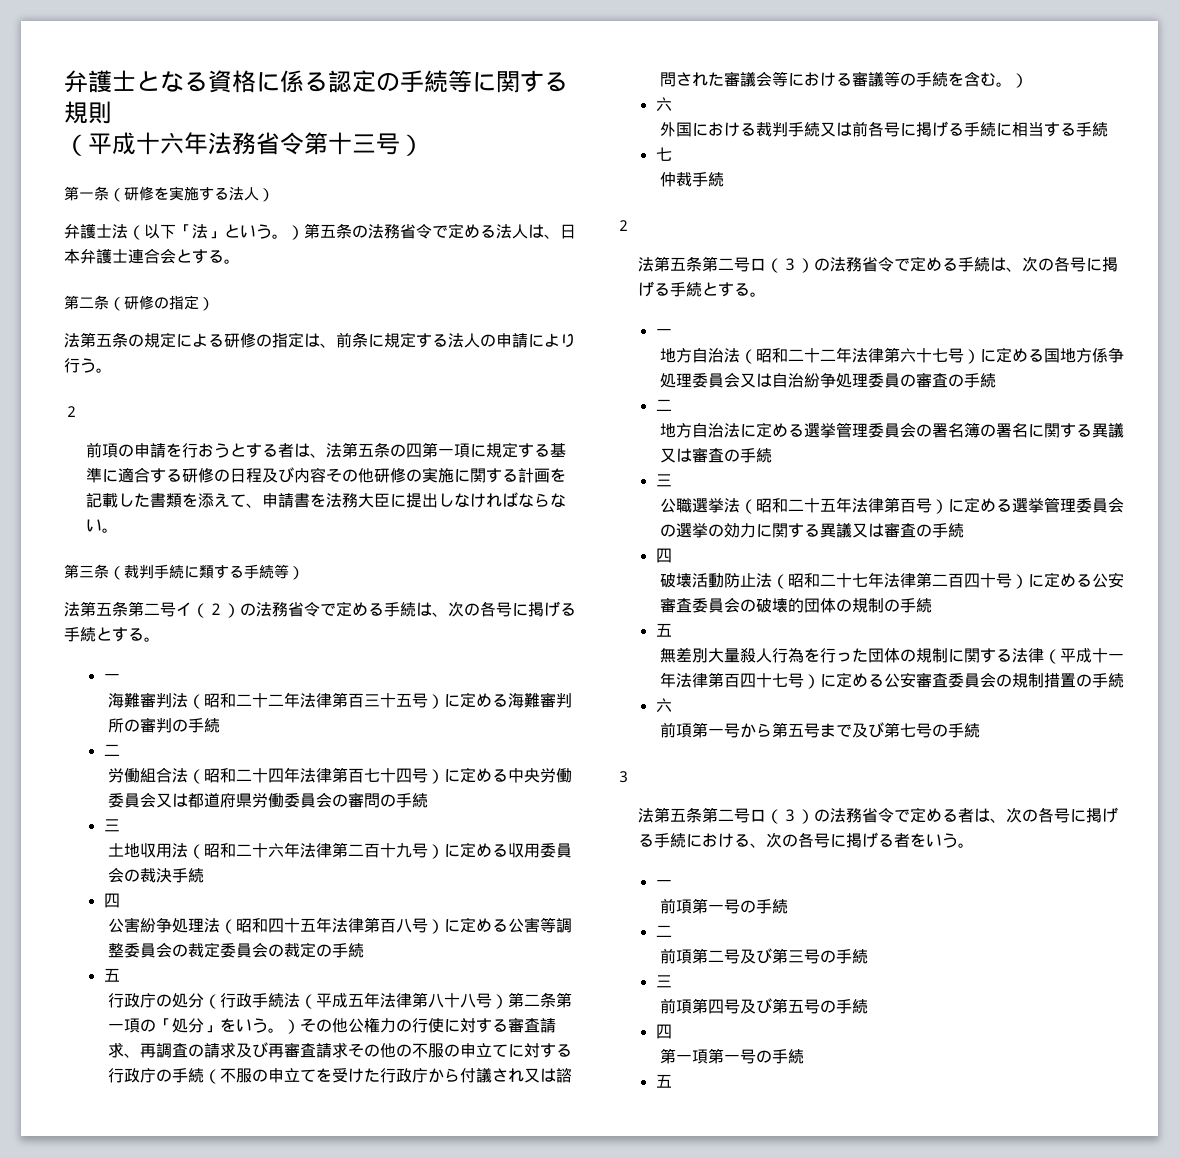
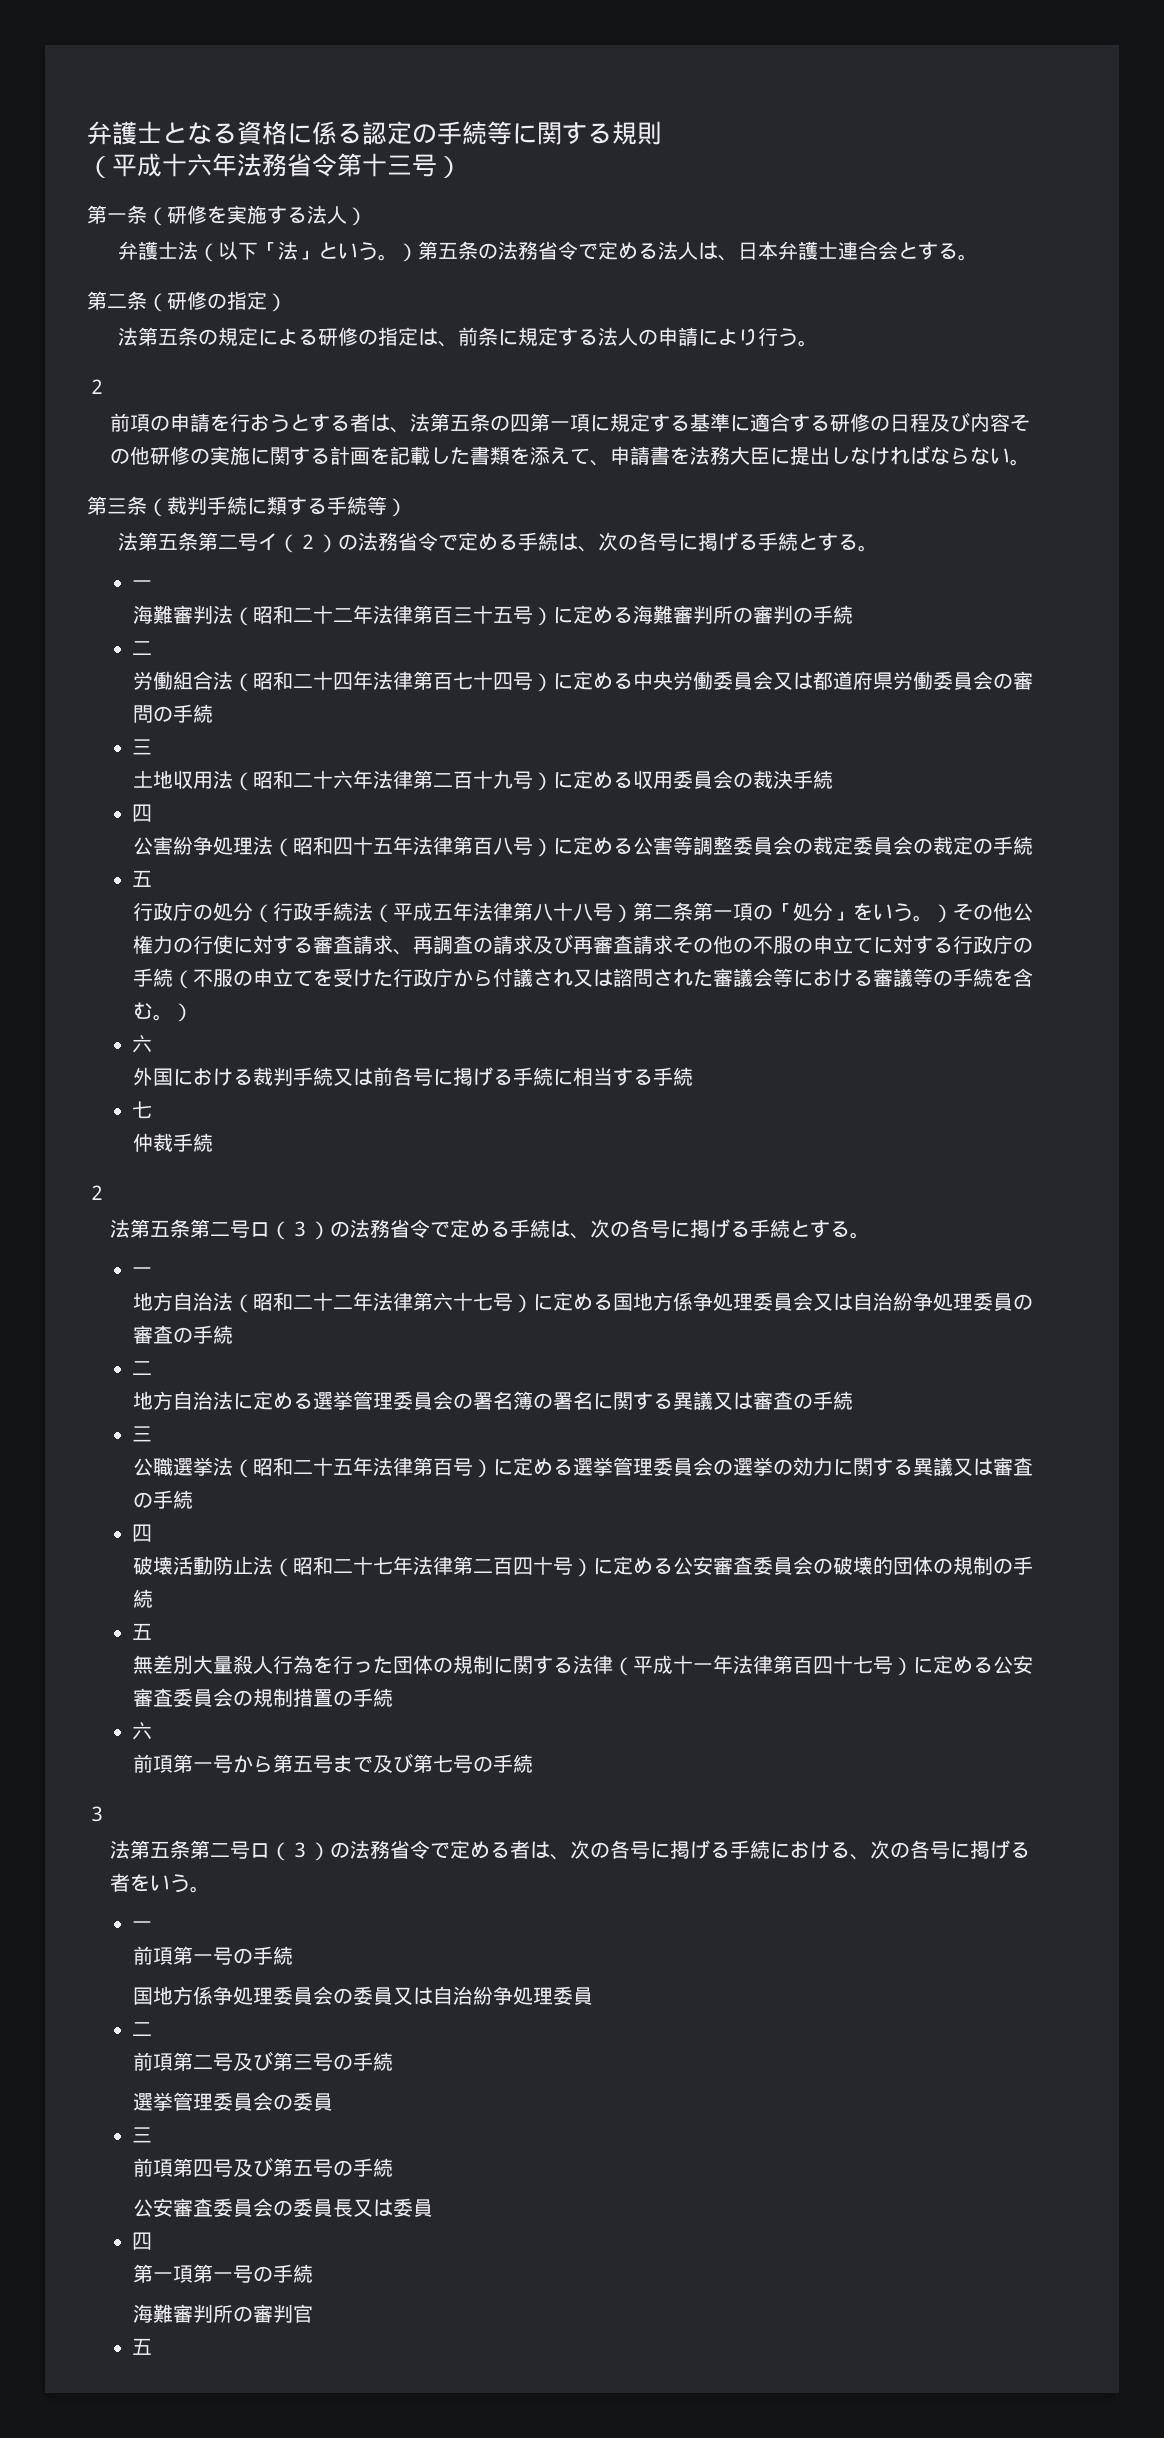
+ 国地方係争処理委員会の委員又は自治紛争処理委員
+ 選挙管理委員会の委員
+ 公安審査委員会の委員長又は委員
+ 海難審判所の審判官

